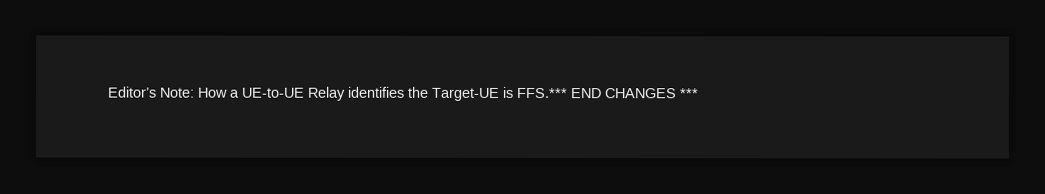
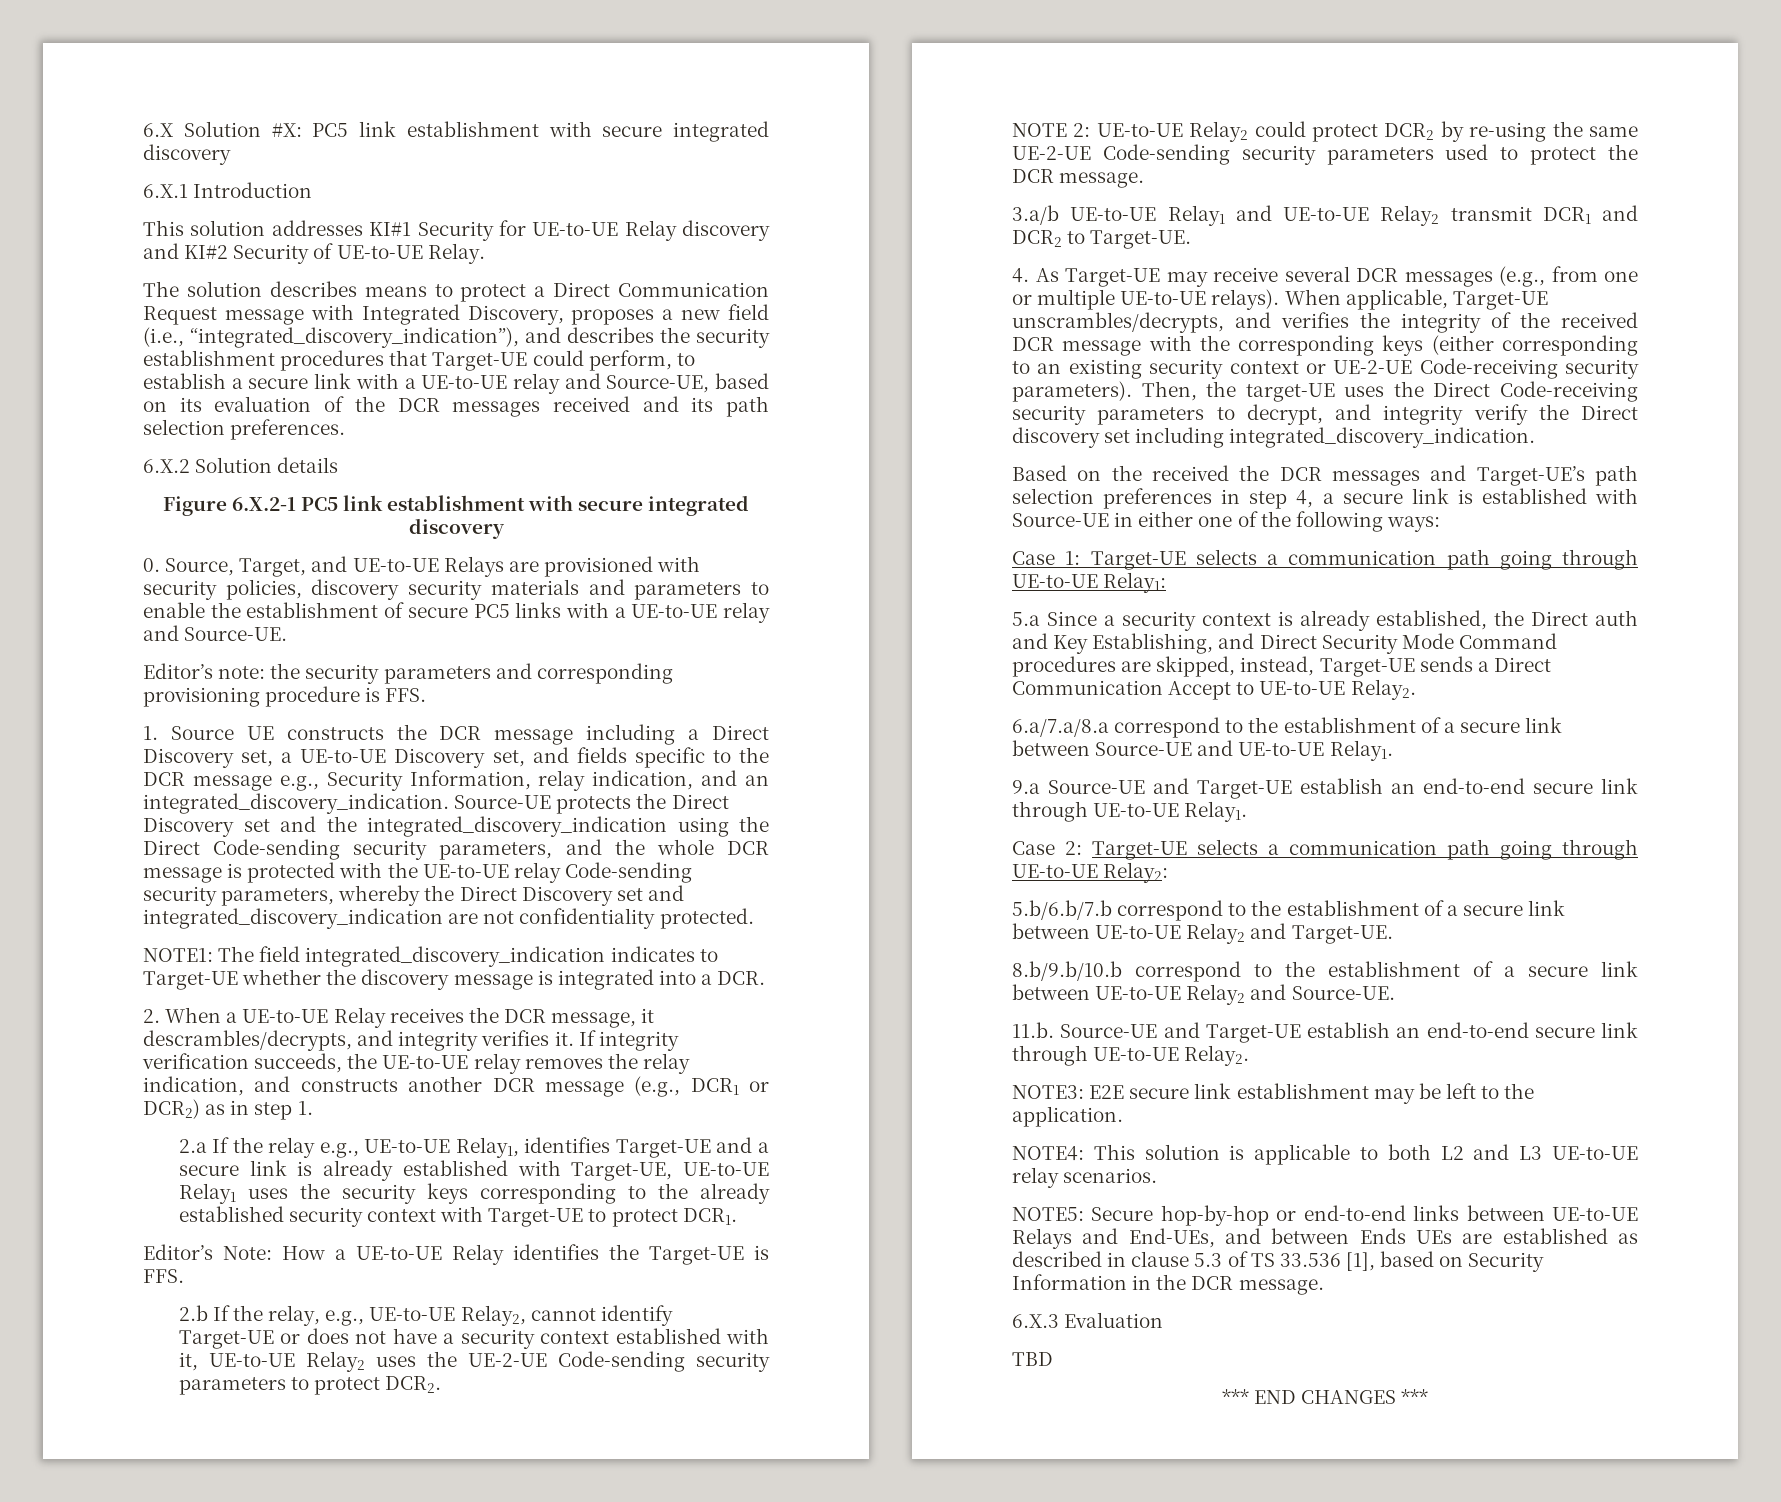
+ 6.X Solution #X: PC5 link establishment with secure integrated discovery
+ 6.X.1 Introduction
+ This solution addresses KI#1 Security for UE-to-UE Relay discovery and KI#2 Security of UE-to-UE Relay.
+ The solution describes means to protect a Direct Communication Request message with Integrated Discovery, proposes a new field (i.e., “integrated_discovery_indication”), and describes the security establishment procedures that Target-UE could perform, to establish a secure link with a UE-to-UE relay and Source-UE, based on its evaluation of the DCR messages received and its path selection preferences.
+ 6.X.2 Solution details
+ Figure 6.X.2-1 PC5 link establishment with secure integrated discovery
+ 0. Source, Target, and UE-to-UE Relays are provisioned with security policies, discovery security materials and parameters to enable the establishment of secure PC5 links with a UE-to-UE relay and Source-UE.
+ Editor’s note: the security parameters and corresponding provisioning procedure is FFS.
+ 1. Source UE constructs the DCR message including a Direct Discovery set, a UE-to-UE Discovery set, and fields specific to the DCR message e.g., Security Information, relay indication, and an integrated_discovery_indication. Source-UE protects the Direct Discovery set and the integrated_discovery_indication using the Direct Code-sending security parameters, and the whole DCR message is protected with the UE-to-UE relay Code-sending security parameters, whereby the Direct Discovery set and integrated_discovery_indication are not confidentiality protected.
+ NOTE1: The field integrated_discovery_indication indicates to Target-UE whether the discovery message is integrated into a DCR.
+ 2. When a UE-to-UE Relay receives the DCR message, it descrambles/decrypts, and integrity verifies it. If integrity verification succeeds, the UE-to-UE relay removes the relay indication, and constructs another DCR message (e.g., DCR1 or DCR2) as in step 1.
+ 2.a If the relay e.g., UE-to-UE Relay1, identifies Target-UE and a secure link is already established with Target-UE, UE-to-UE Relay1 uses the security keys corresponding to the already established security context with Target-UE to protect DCR1.
- Editor’s Note: How a UE-to-UE Relay identifies the Target-UE is FFS.*** END CHANGES ***
+ Editor’s Note: How a UE-to-UE Relay identifies the Target-UE is FFS.
+ 2.b If the relay, e.g., UE-to-UE Relay2, cannot identify Target-UE or does not have a security context established with it, UE-to-UE Relay2 uses the UE-2-UE Code-sending security parameters to protect DCR2.
+ NOTE 2: UE-to-UE Relay2 could protect DCR2 by re-using the same UE-2-UE Code-sending security parameters used to protect the DCR message.
+ 3.a/b UE-to-UE Relay1 and UE-to-UE Relay2 transmit DCR1 and DCR2 to Target-UE.
+ 4. As Target-UE may receive several DCR messages (e.g., from one or multiple UE-to-UE relays). When applicable, Target-UE unscrambles/decrypts, and verifies the integrity of the received DCR message with the corresponding keys (either corresponding to an existing security context or UE-2-UE Code-receiving security parameters). Then, the target-UE uses the Direct Code-receiving security parameters to decrypt, and integrity verify the Direct discovery set including integrated_discovery_indication.
+ Based on the received the DCR messages and Target-UE’s path selection preferences in step 4, a secure link is established with Source-UE in either one of the following ways:
+ Case 1: Target-UE selects a communication path going through UE-to-UE Relay1:
+ 5.a Since a security context is already established, the Direct auth and Key Establishing, and Direct Security Mode Command procedures are skipped, instead, Target-UE sends a Direct Communication Accept to UE-to-UE Relay2.
+ 6.a/7.a/8.a correspond to the establishment of a secure link between Source-UE and UE-to-UE Relay1.
+ 9.a Source-UE and Target-UE establish an end-to-end secure link through UE-to-UE Relay1.
+ Case 2: Target-UE selects a communication path going through UE-to-UE Relay2:
+ 5.b/6.b/7.b correspond to the establishment of a secure link between UE-to-UE Relay2 and Target-UE.
+ 8.b/9.b/10.b correspond to the establishment of a secure link between UE-to-UE Relay2 and Source-UE.
+ 11.b. Source-UE and Target-UE establish an end-to-end secure link through UE-to-UE Relay2.
+ NOTE3: E2E secure link establishment may be left to the application.
+ NOTE4: This solution is applicable to both L2 and L3 UE-to-UE relay scenarios.
+ NOTE5: Secure hop-by-hop or end-to-end links between UE-to-UE Relays and End-UEs, and between Ends UEs are established as described in clause 5.3 of TS 33.536 [1], based on Security Information in the DCR message.
+ 6.X.3 Evaluation
+ TBD
+ *** END CHANGES ***

